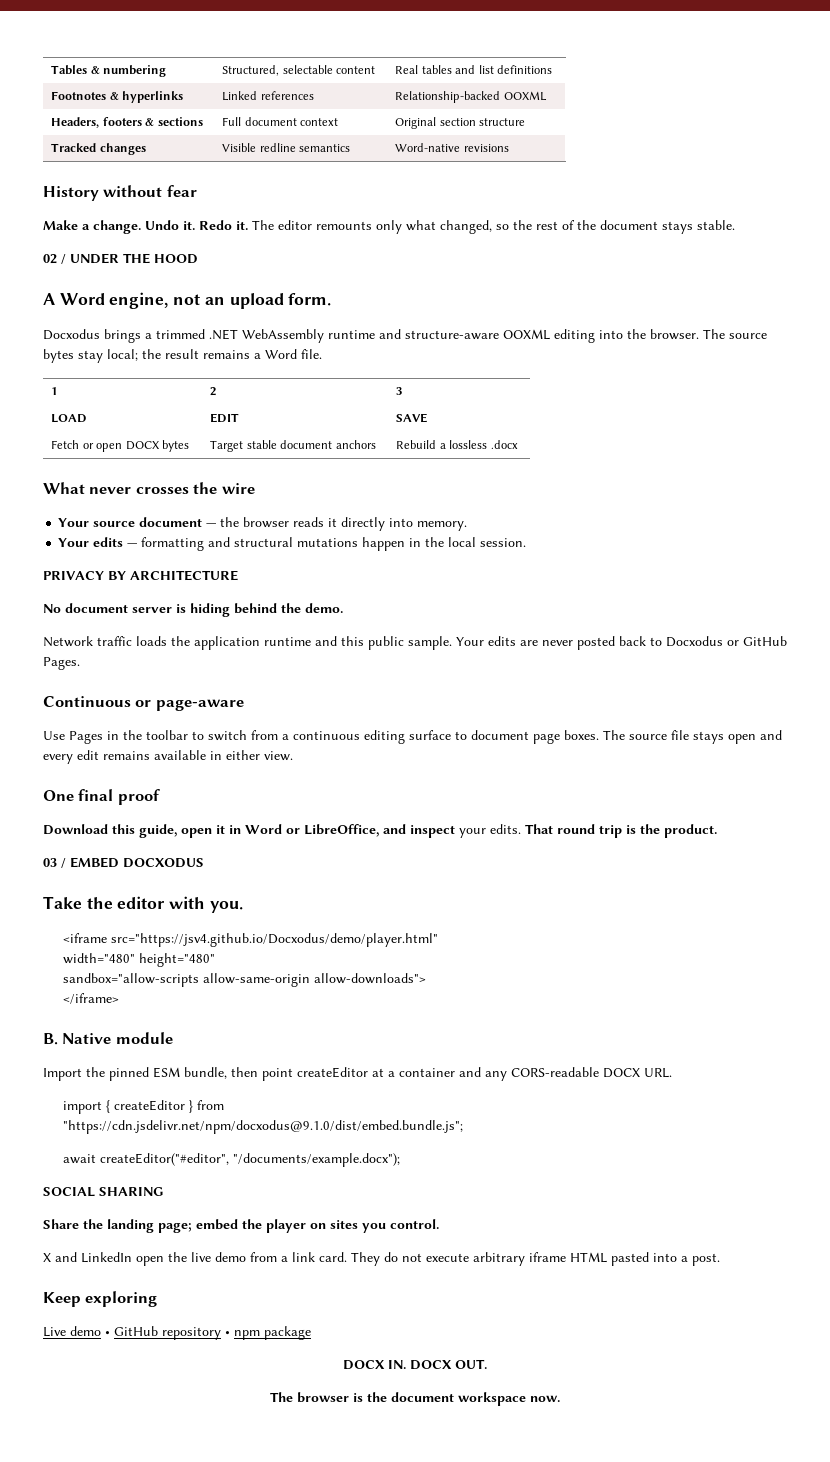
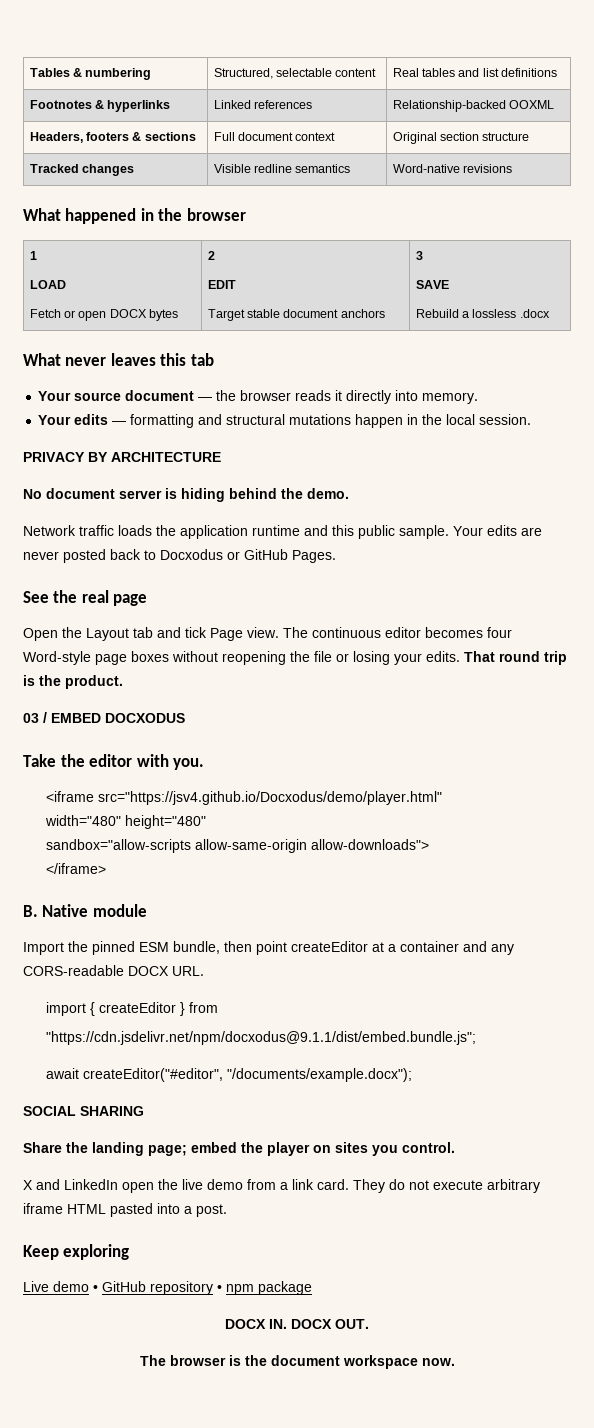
- History without fear
- Make a change. Undo it. Redo it. The editor remounts only what changed, so the rest of the document stays stable.
- 02 / UNDER THE HOOD
- A Word engine, not an upload form.
- Docxodus brings a trimmed .NET WebAssembly runtime and structure-aware OOXML editing into the browser. The source bytes stay local; the result remains a Word file.
+ What happened in the browser
- What never crosses the wire
+ What never leaves this tab
- Continuous or page-aware
- Use Pages in the toolbar to switch from a continuous editing surface to document page boxes. The source file stays open and every edit remains available in either view.
- One final proof
- Download this guide, open it in Word or LibreOffice, and inspect your edits.
+ See the real page
+ Open the Layout tab and tick Page view. The continuous editor becomes four Word-style page boxes without reopening the file or losing your edits.
- "https://cdn.jsdelivr.net/npm/docxodus@9.1.0/dist/embed.bundle.js";
+ "https://cdn.jsdelivr.net/npm/docxodus@9.1.1/dist/embed.bundle.js";

